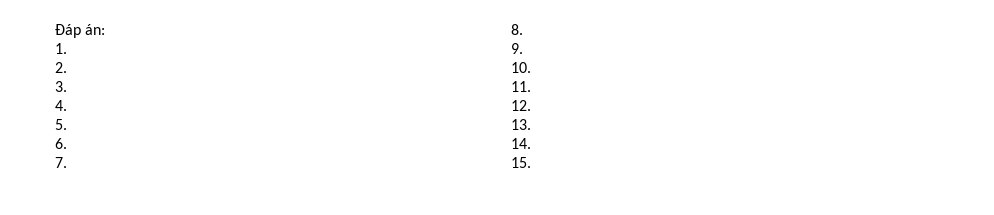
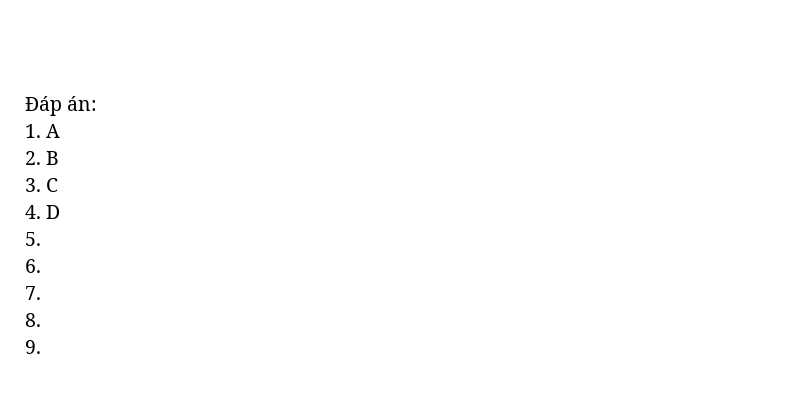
- 1.
+ 1. A
- 2.
+ 2. B
- 3.
+ 3. C
- 4.
+ 4. D
- 10.
- 11.
- 12.
- 13.
- 14.
- 15.

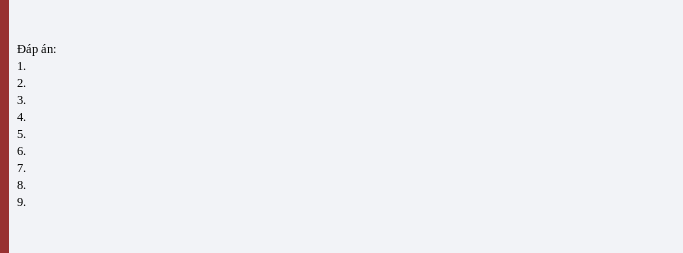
- 1. A
+ 1.
- 2. B
+ 2.
- 3. C
+ 3.
- 4. D
+ 4.

